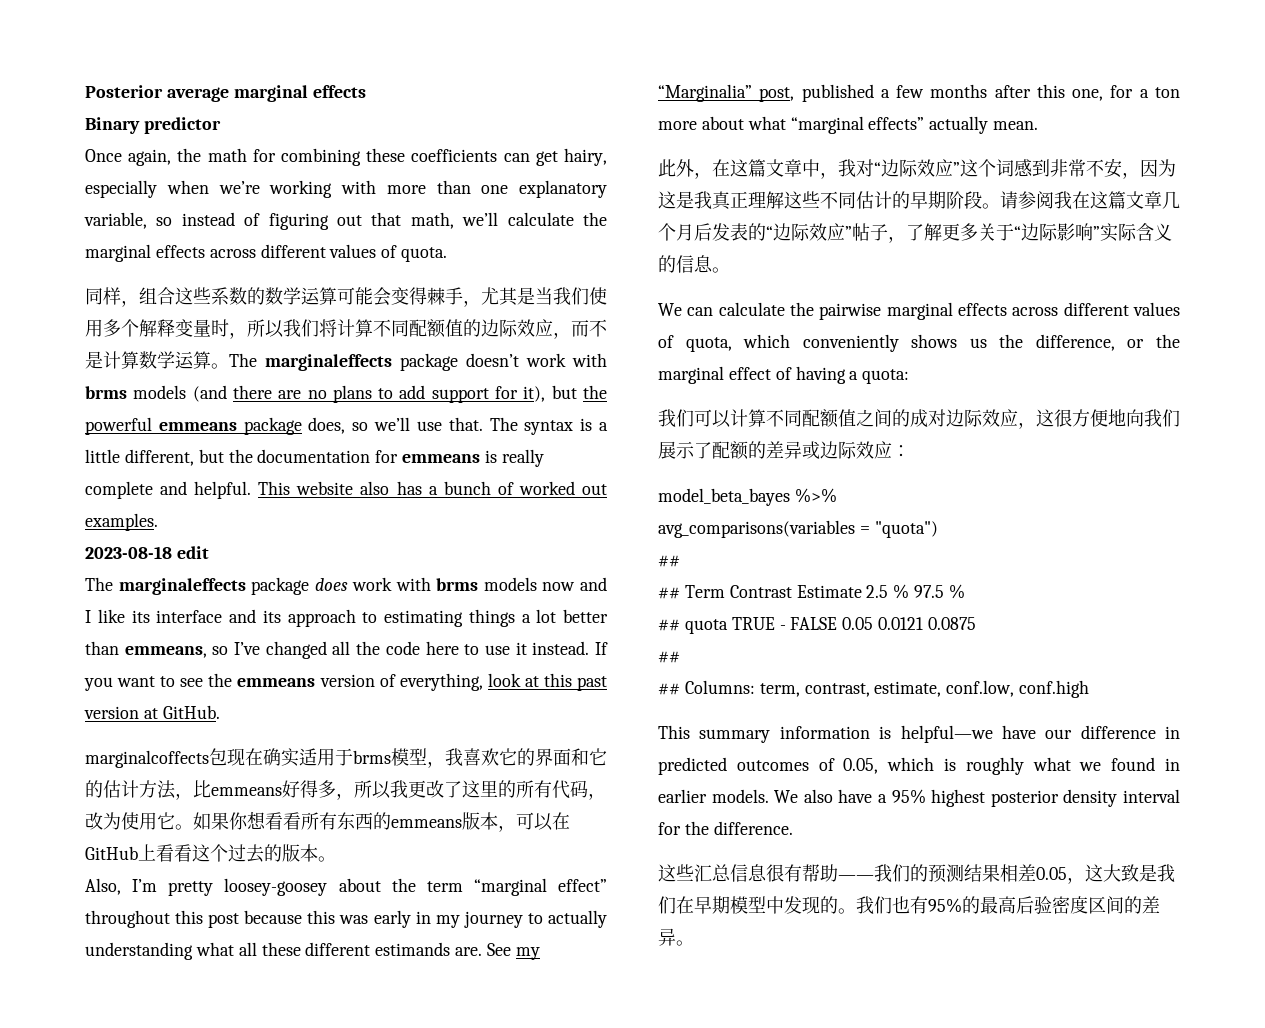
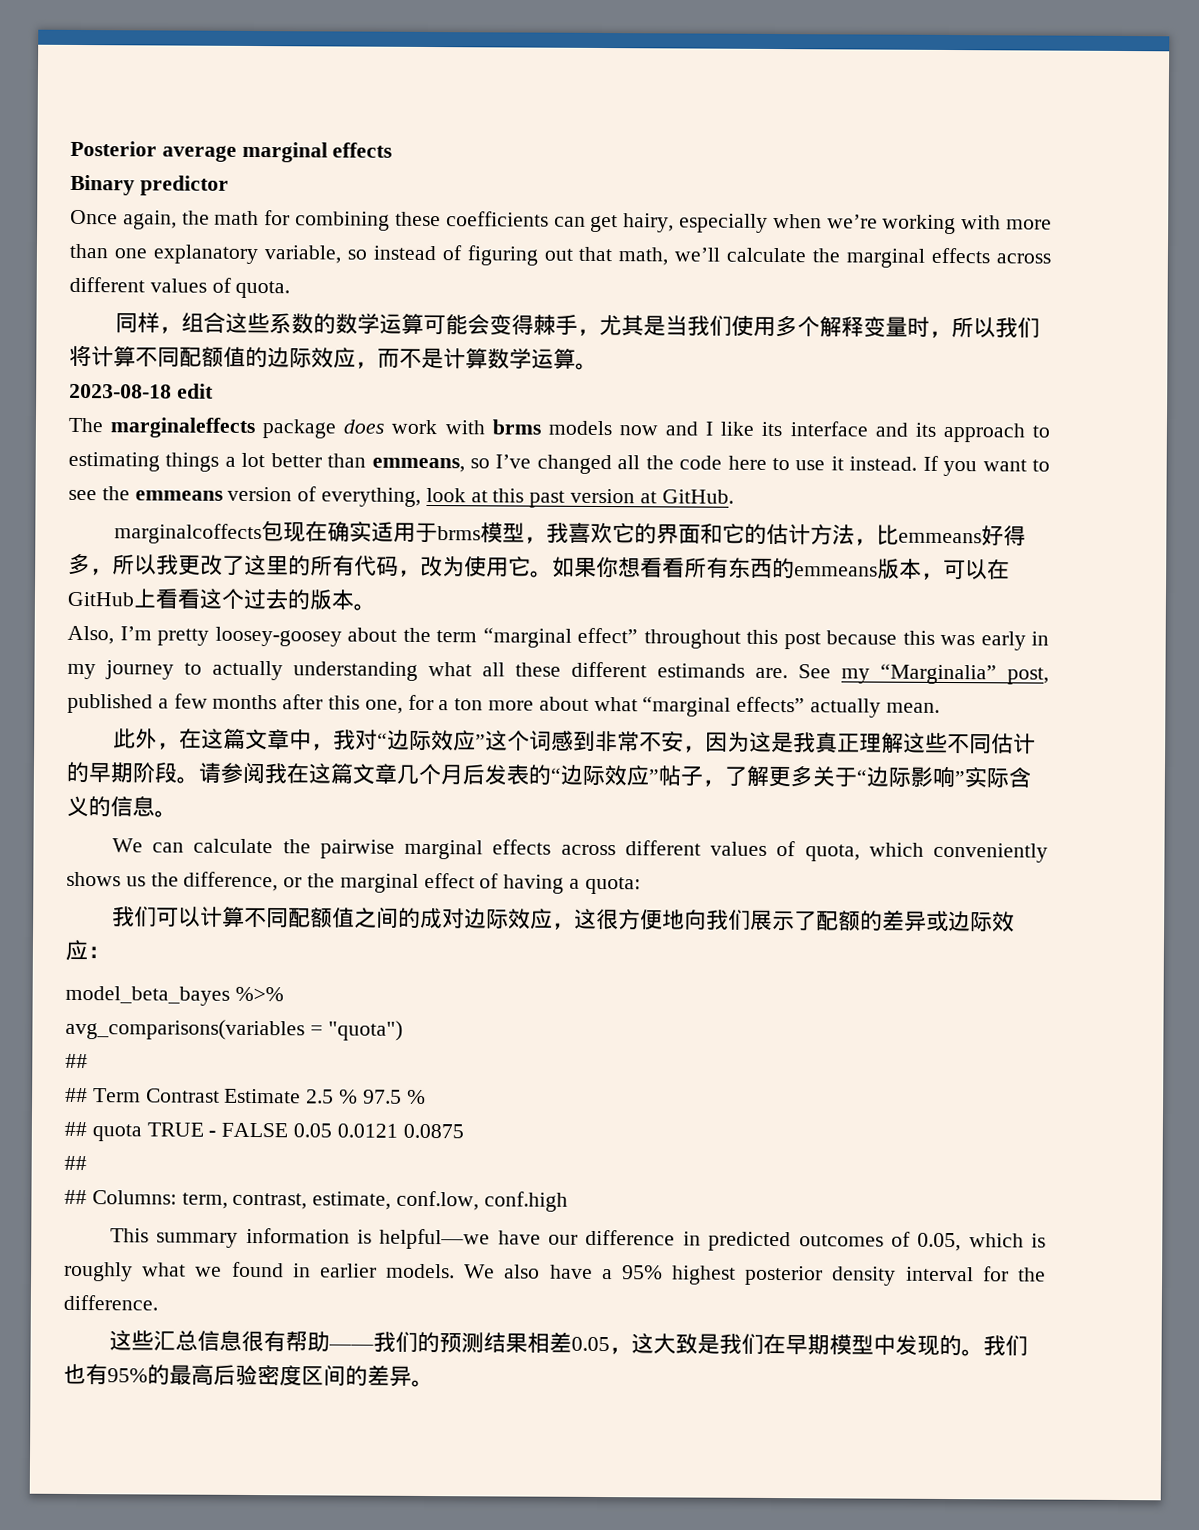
- The marginaleffects package doesn’t work with brms models (and there are no plans to add support for it), but the powerful emmeans package does, so we’ll use that. The syntax is a little different, but the documentation for emmeans is really complete and helpful. This website also has a bunch of worked out examples.

